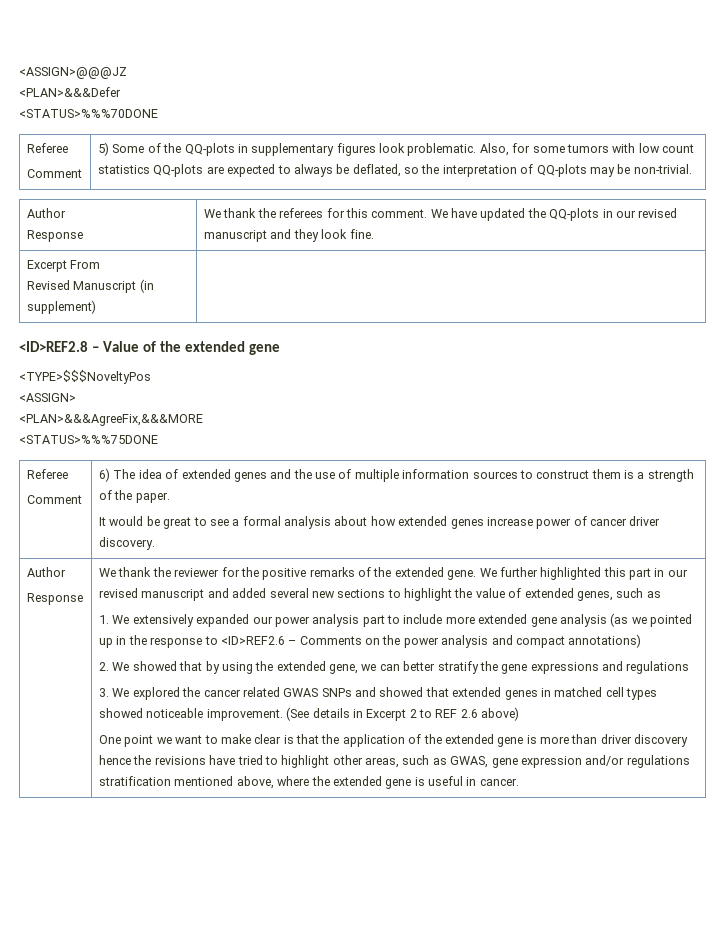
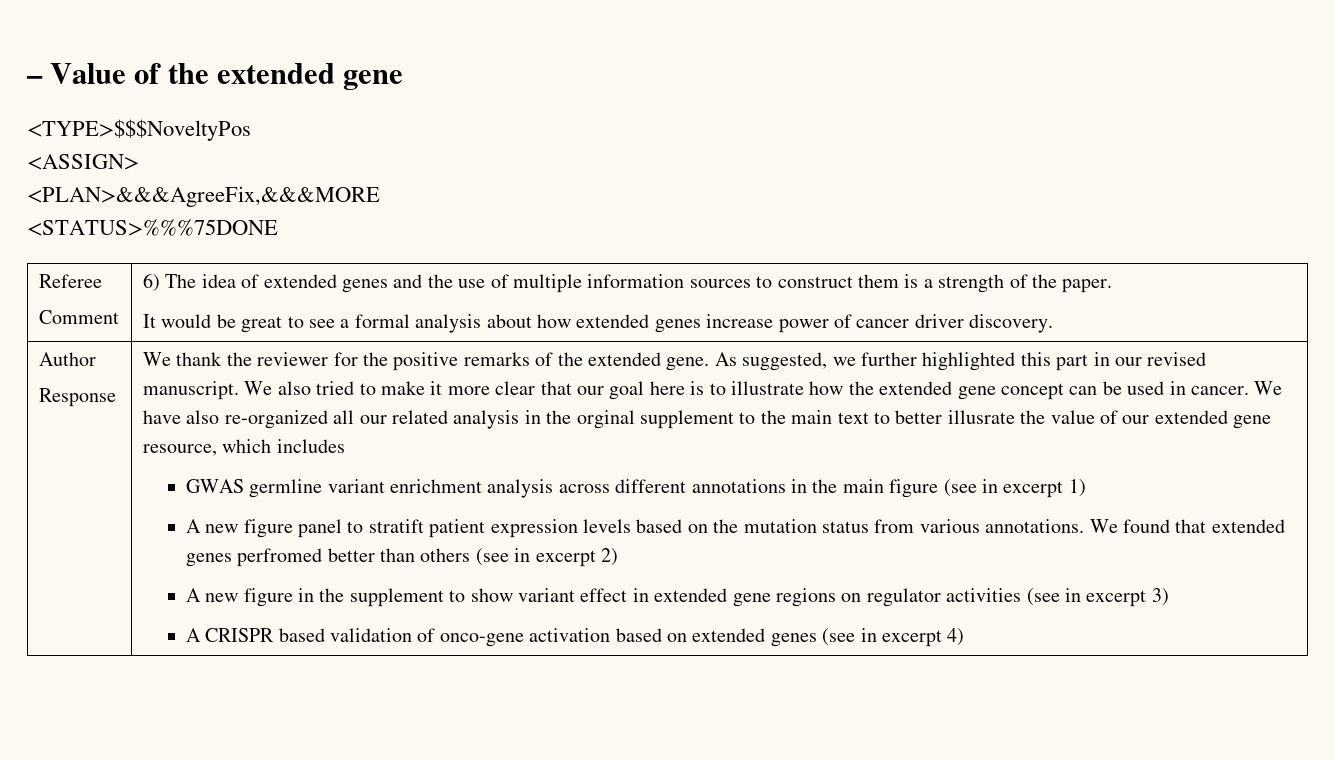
- <ASSIGN>@@@JZ
- <PLAN>&&&Defer
- <STATUS>%%%70DONE
- Referee
- Comment | 5) Some of the QQ-plots in supplementary figures look problematic. Also, for some tumors with low count statistics QQ-plots are expected to always be deflated, so the interpretation of QQ-plots may be non-trivial.
- Author
- Response | We thank the referees for this comment. We have updated the QQ-plots in our revised manuscript and they look fine.
- Excerpt From
- Revised Manuscript (in supplement) |
- <ID>REF2.8 – Value of the extended gene
+ – Value of the extended gene
- We further highlighted this part in our revised manuscript and added several new sections to highlight the value of extended genes, such as
- 1. We extensively expanded our power analysis part to include more extended gene analysis (as we pointed up in the response to <ID>REF2.6 – Comments on the power analysis and compact annotations)
- 2. We showed that by using the extended gene, we can better stratify the gene expressions and regulations
- 3. We explored the cancer related GWAS SNPs and showed that extended genes in matched cell types showed noticeable improvement. (See details in Excerpt 2 to REF 2.6 above)
- One point we want to make clear is that the application of the extended gene is more than driver discovery hence the revisions have tried to highlight other areas, such as GWAS, gene expression and/or regulations stratification mentioned above, where the extended gene is useful in cancer.
+ As suggested, we further highlighted this part in our revised manuscript. We also tried to make it more clear that our goal here is to illustrate how the extended gene concept can be used in cancer. We have also re-organized all our related analysis in the orginal supplement to the main text to better illusrate the value of our extended gene resource, which includes
+ GWAS germline variant enrichment analysis across different annotations in the main figure (see in excerpt 1)
+ A new figure panel to stratift patient expression levels based on the mutation status from various annotations. We found that extended genes perfromed better than others (see in excerpt 2)
+ A new figure in the supplement to show variant effect in extended gene regions on regulator activities (see in excerpt 3)
+ A CRISPR based validation of onco-gene activation based on extended genes (see in excerpt 4)

